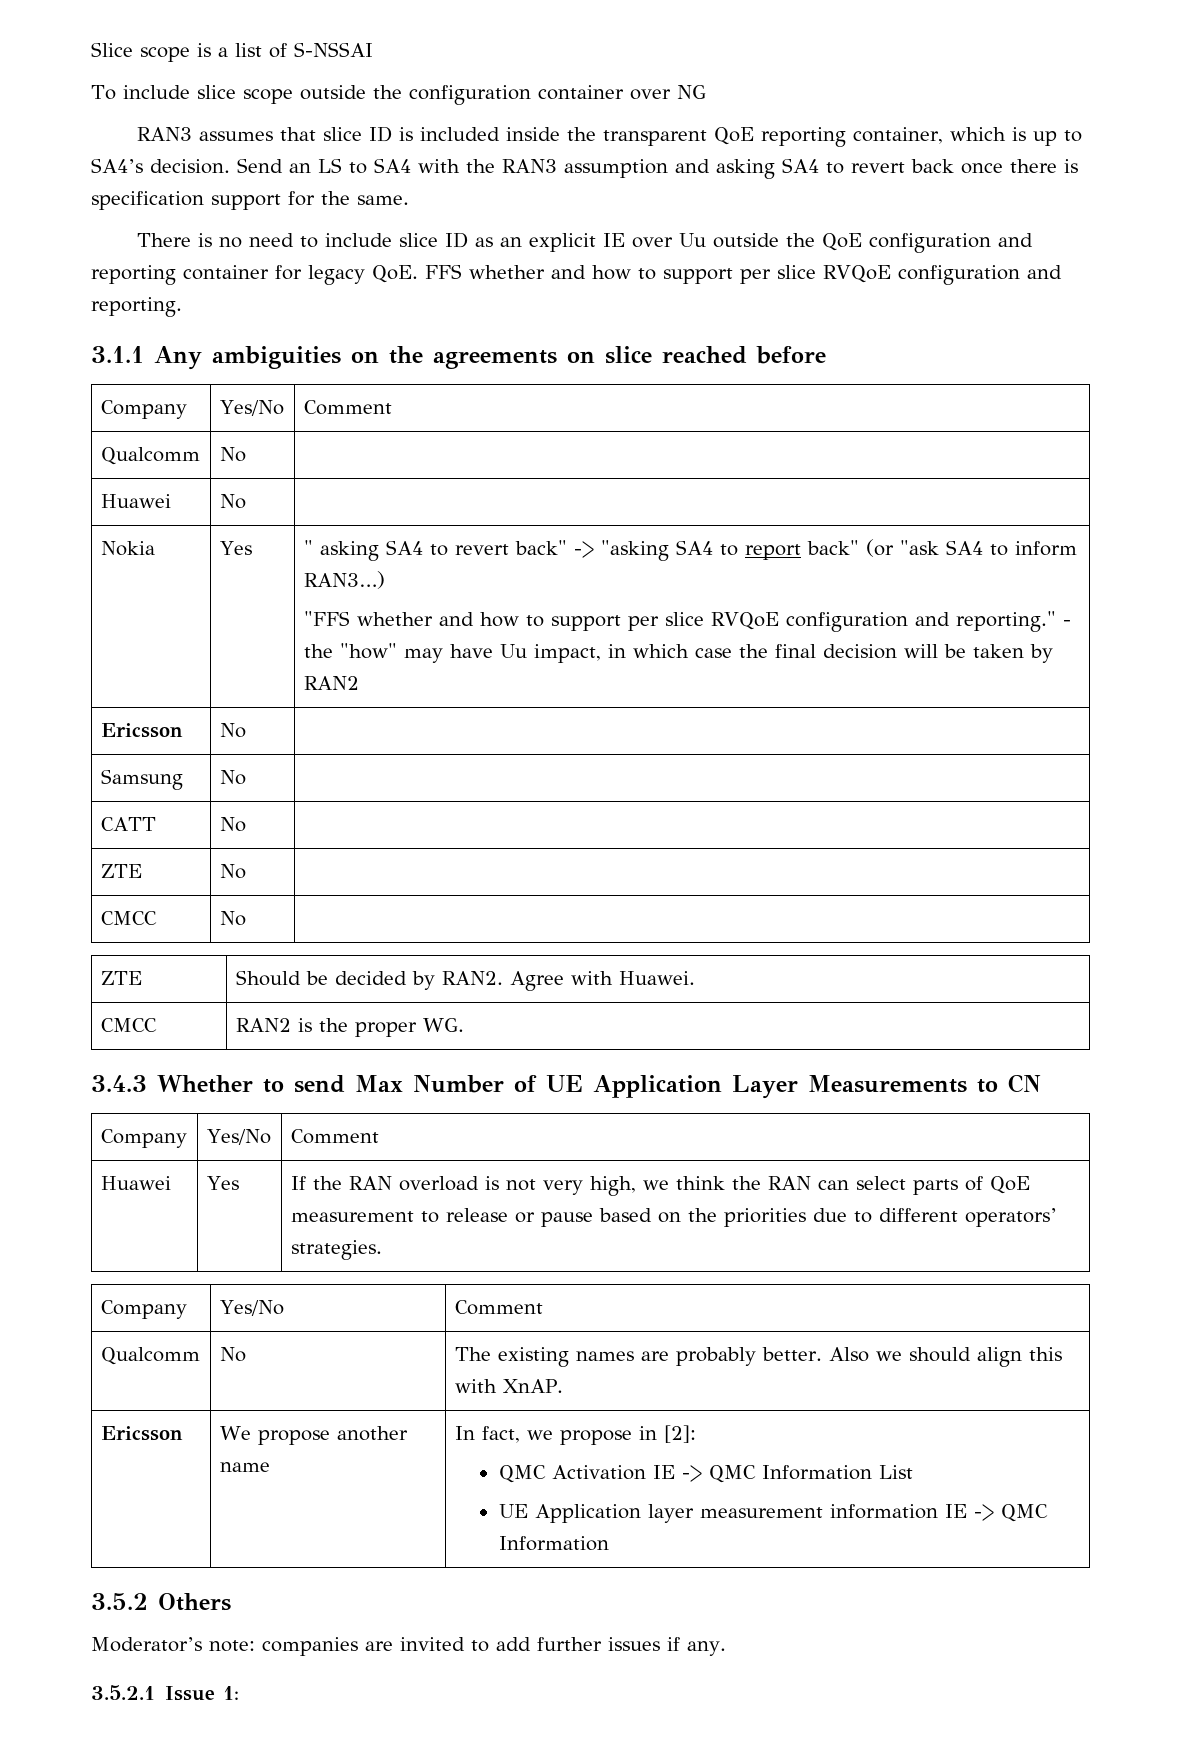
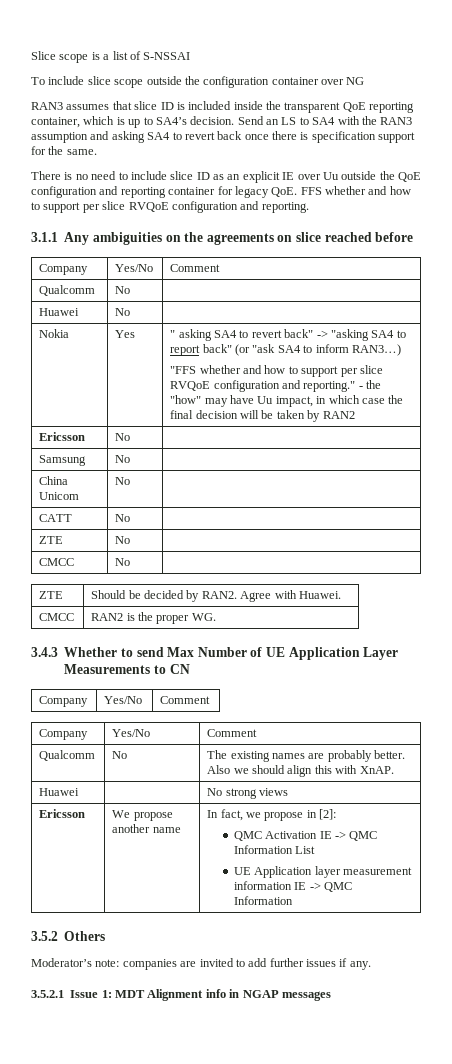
+ China Unicom | No |
- Huawei | Yes | If the RAN overload is not very high, we think the RAN can select parts of QoE measurement to release or pause based on the priorities due to different operators’ strategies.
+ Huawei | | No strong views
- 3.5.2.1 Issue 1:
+ 3.5.2.1 Issue 1: MDT Alignment info in NGAP messages

